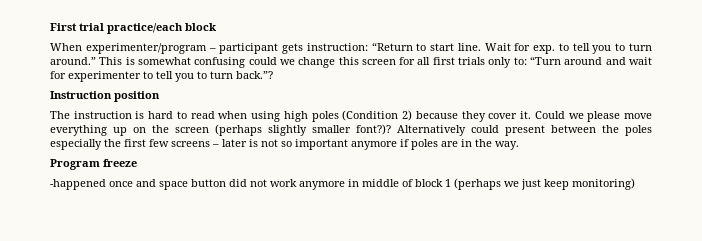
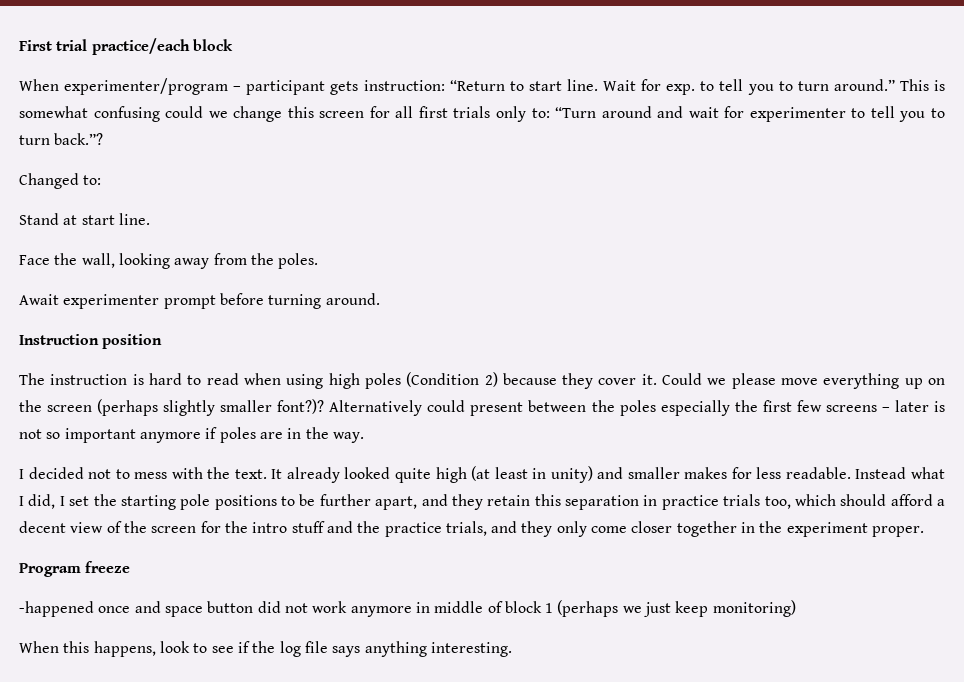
+ Changed to:
+ Stand at start line.
+ Face the wall, looking away from the poles.
+ Await experimenter prompt before turning around.
+ I decided not to mess with the text. It already looked quite high (at least in unity) and smaller makes for less readable. Instead what I did, I set the starting pole positions to be further apart, and they retain this separation in practice trials too, which should afford a decent view of the screen for the intro stuff and the practice trials, and they only come closer together in the experiment proper.
+ When this happens, look to see if the log file says anything interesting.

